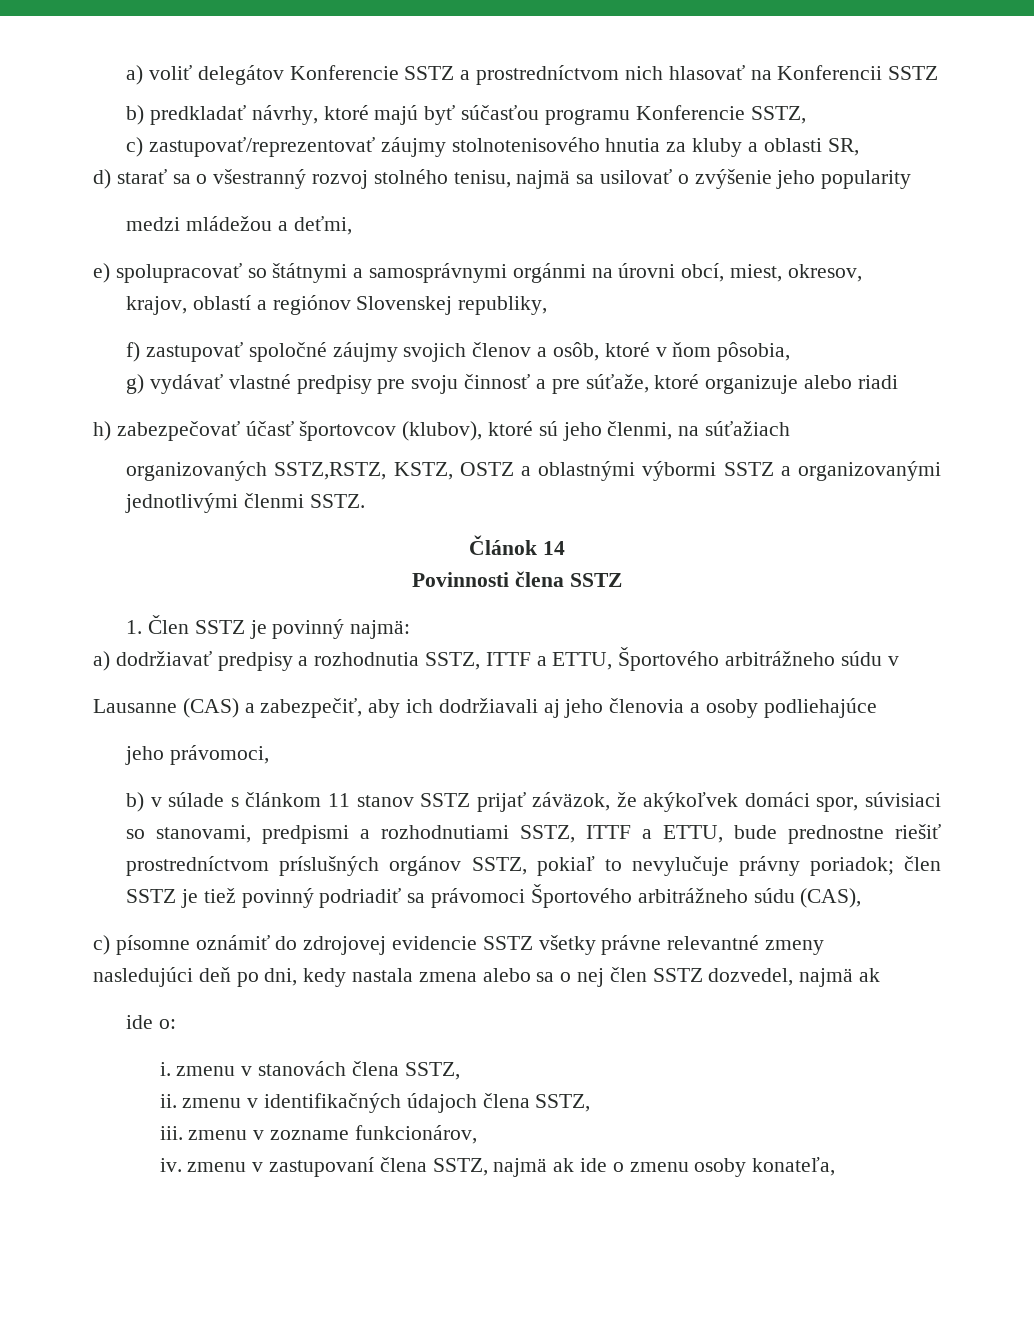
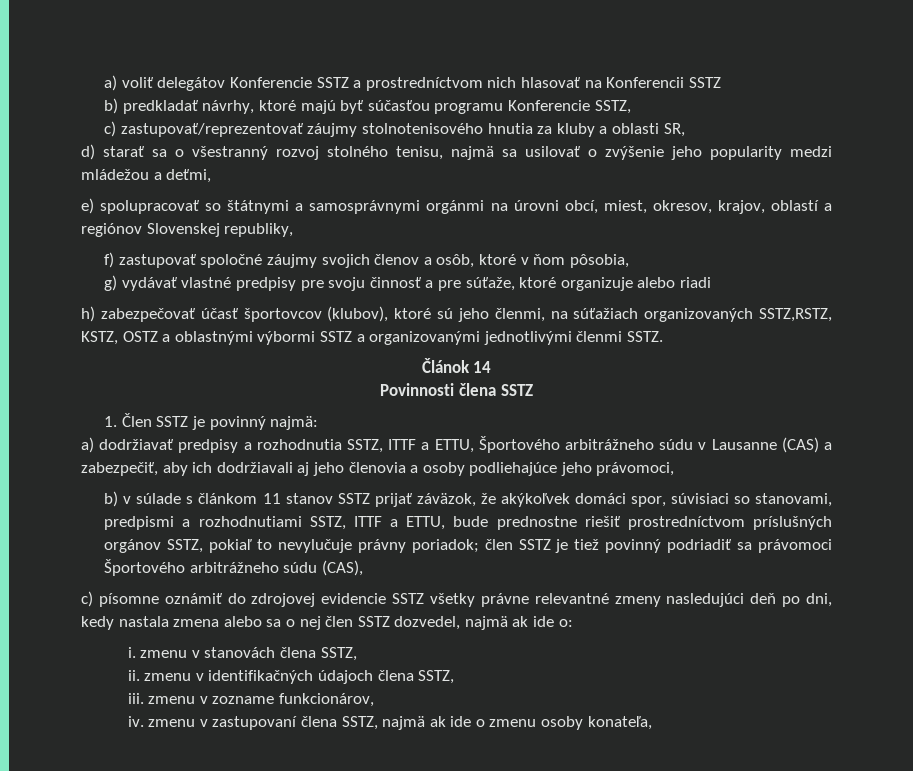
- d) starať sa o všestranný rozvoj stolného tenisu, najmä sa usilovať o zvýšenie jeho popularity
- medzi mládežou a deťmi,
+ d) starať sa o všestranný rozvoj stolného tenisu, najmä sa usilovať o zvýšenie jeho popularity medzi mládežou a deťmi,
- e) spolupracovať so štátnymi a samosprávnymi orgánmi na úrovni obcí, miest, okresov,
- krajov, oblastí a regiónov Slovenskej republiky,
+ e) spolupracovať so štátnymi a samosprávnymi orgánmi na úrovni obcí, miest, okresov, krajov, oblastí a regiónov Slovenskej republiky,
- h) zabezpečovať účasť športovcov (klubov), ktoré sú jeho členmi, na súťažiach
- organizovaných SSTZ,RSTZ, KSTZ, OSTZ a oblastnými výbormi SSTZ a organizovanými jednotlivými členmi SSTZ.
+ h) zabezpečovať účasť športovcov (klubov), ktoré sú jeho členmi, na súťažiach organizovaných SSTZ,RSTZ, KSTZ, OSTZ a oblastnými výbormi SSTZ a organizovanými jednotlivými členmi SSTZ.
- a) dodržiavať predpisy a rozhodnutia SSTZ, ITTF a ETTU, Športového arbitrážneho súdu v
- Lausanne (CAS) a zabezpečiť, aby ich dodržiavali aj jeho členovia a osoby podliehajúce
- jeho právomoci,
+ a) dodržiavať predpisy a rozhodnutia SSTZ, ITTF a ETTU, Športového arbitrážneho súdu v Lausanne (CAS) a zabezpečiť, aby ich dodržiavali aj jeho členovia a osoby podliehajúce jeho právomoci,
- c) písomne oznámiť do zdrojovej evidencie SSTZ všetky právne relevantné zmeny
- nasledujúci deň po dni, kedy nastala zmena alebo sa o nej člen SSTZ dozvedel, najmä ak
- ide o:
+ c) písomne oznámiť do zdrojovej evidencie SSTZ všetky právne relevantné zmeny nasledujúci deň po dni, kedy nastala zmena alebo sa o nej člen SSTZ dozvedel, najmä ak ide o:

